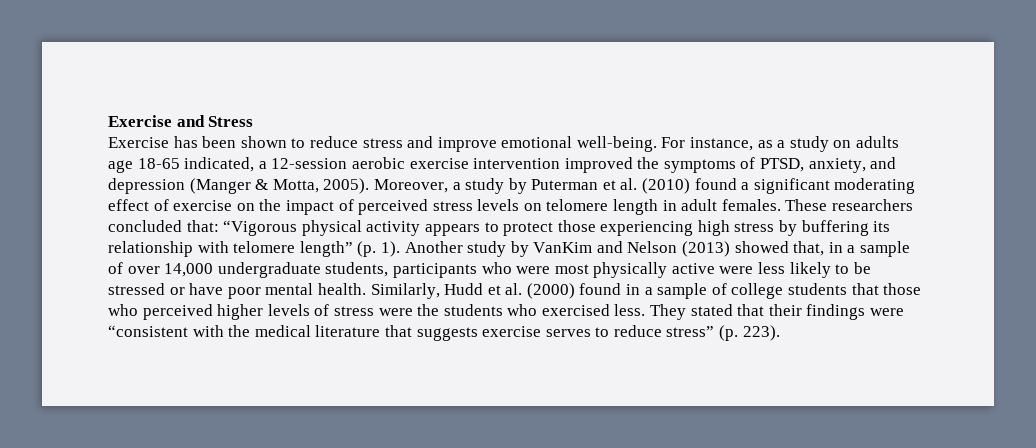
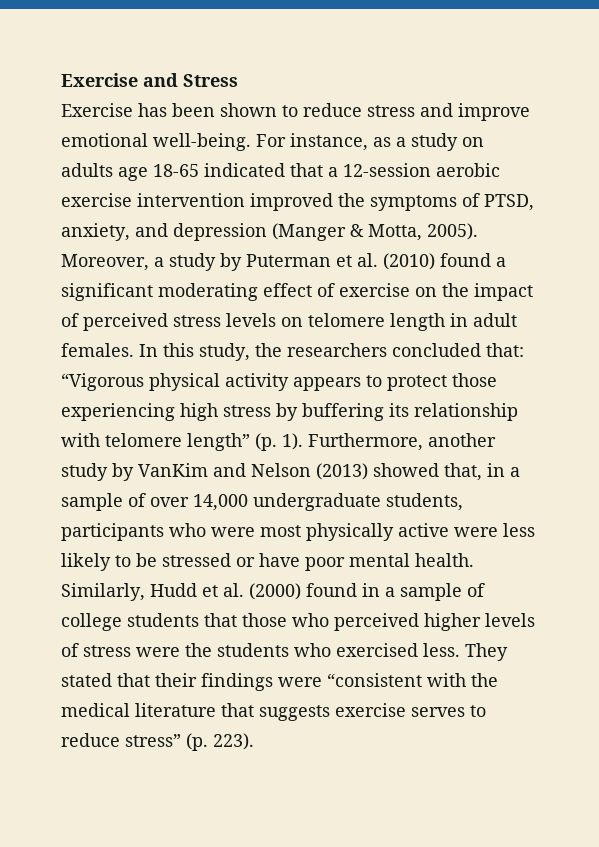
- For instance, as a study on adults age 18-65 indicated, a 12-session aerobic exercise intervention improved the symptoms of PTSD, anxiety, and depression (Manger & Motta, 2005).
+ For instance, as a study on adults age 18-65 indicated that a 12-session aerobic exercise intervention improved the symptoms of PTSD, anxiety, and depression (Manger & Motta, 2005).
- These researchers concluded that: “Vigorous physical activity appears to protect those experiencing high stress by buffering its relationship with telomere length” (p. 1).
+ In this study, the researchers concluded that: “Vigorous physical activity appears to protect those experiencing high stress by buffering its relationship with telomere length” (p. 1).
- Another study by VanKim and Nelson (2013) showed that, in a sample of over 14,000 undergraduate students, participants who were most physically active were less likely to be stressed or have poor mental health.
+ Furthermore, another study by VanKim and Nelson (2013) showed that, in a sample of over 14,000 undergraduate students, participants who were most physically active were less likely to be stressed or have poor mental health.

